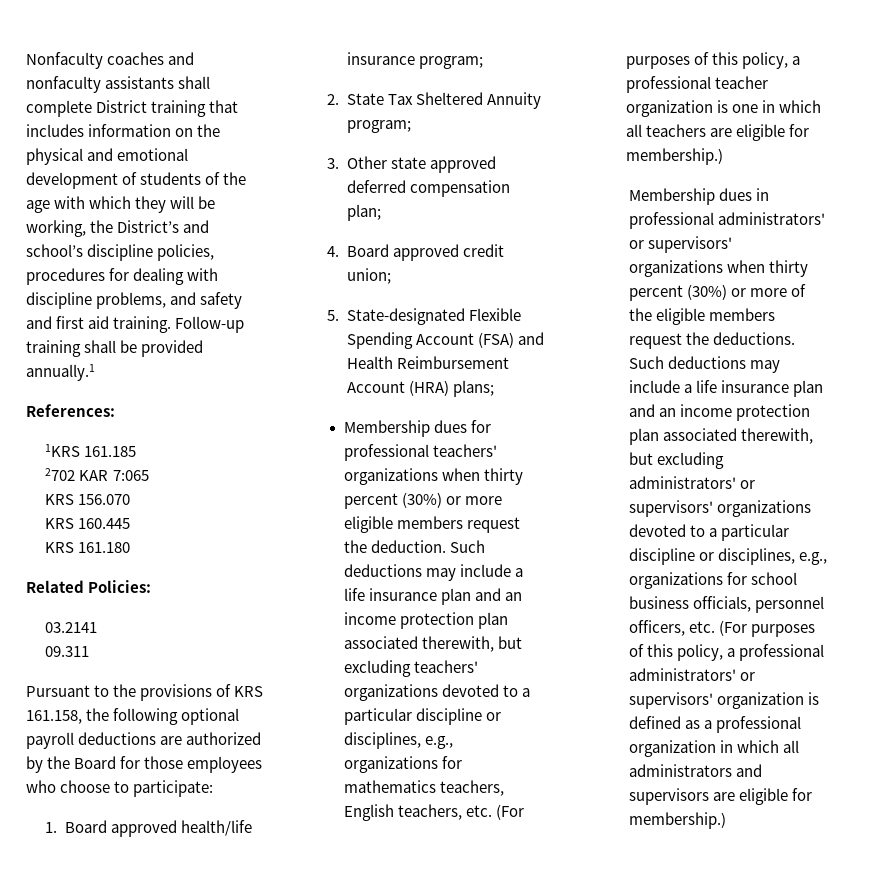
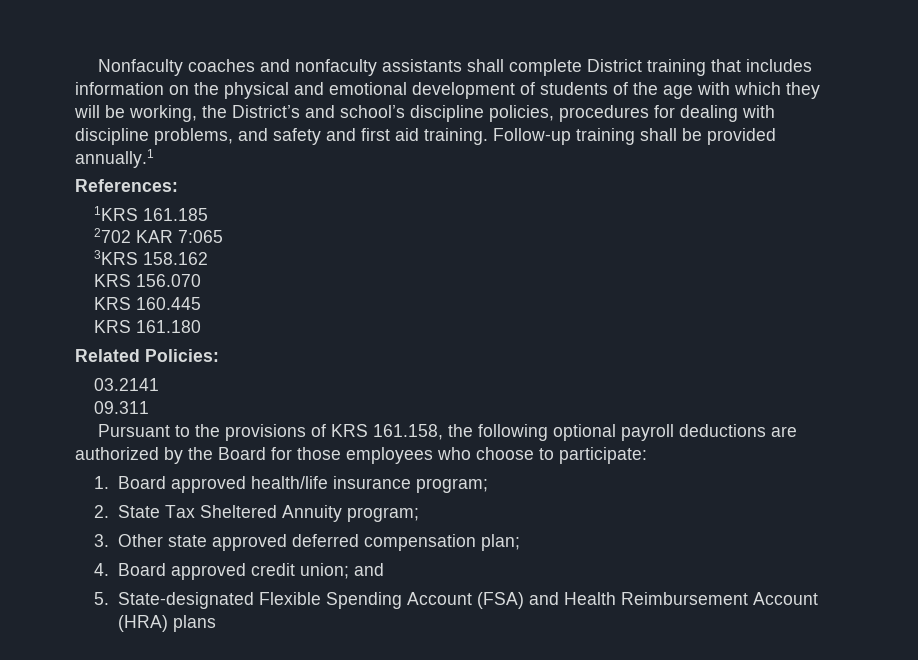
+ 3KRS 158.162
- 4. Board approved credit union;
+ 4. Board approved credit union; and
- 5. State-designated Flexible Spending Account (FSA) and Health Reimbursement Account (HRA) plans;
- Membership dues for professional teachers' organizations when thirty percent (30%) or more eligible members request the deduction. Such deductions may include a life insurance plan and an income protection plan associated therewith, but excluding teachers' organizations devoted to a particular discipline or disciplines, e.g., organizations for mathematics teachers, English teachers, etc. (For purposes of this policy, a professional teacher organization is one in which all teachers are eligible for membership.)
- Membership dues in professional administrators' or supervisors' organizations when thirty percent (30%) or more of the eligible members request the deductions. Such deductions may include a life insurance plan and an income protection plan associated therewith, but excluding administrators' or supervisors' organizations devoted to a particular discipline or disciplines, e.g., organizations for school business officials, personnel officers, etc. (For purposes of this policy, a professional administrators' or supervisors' organization is defined as a professional organization in which all administrators and supervisors are eligible for membership.)
+ 5. State-designated Flexible Spending Account (FSA) and Health Reimbursement Account (HRA) plans

